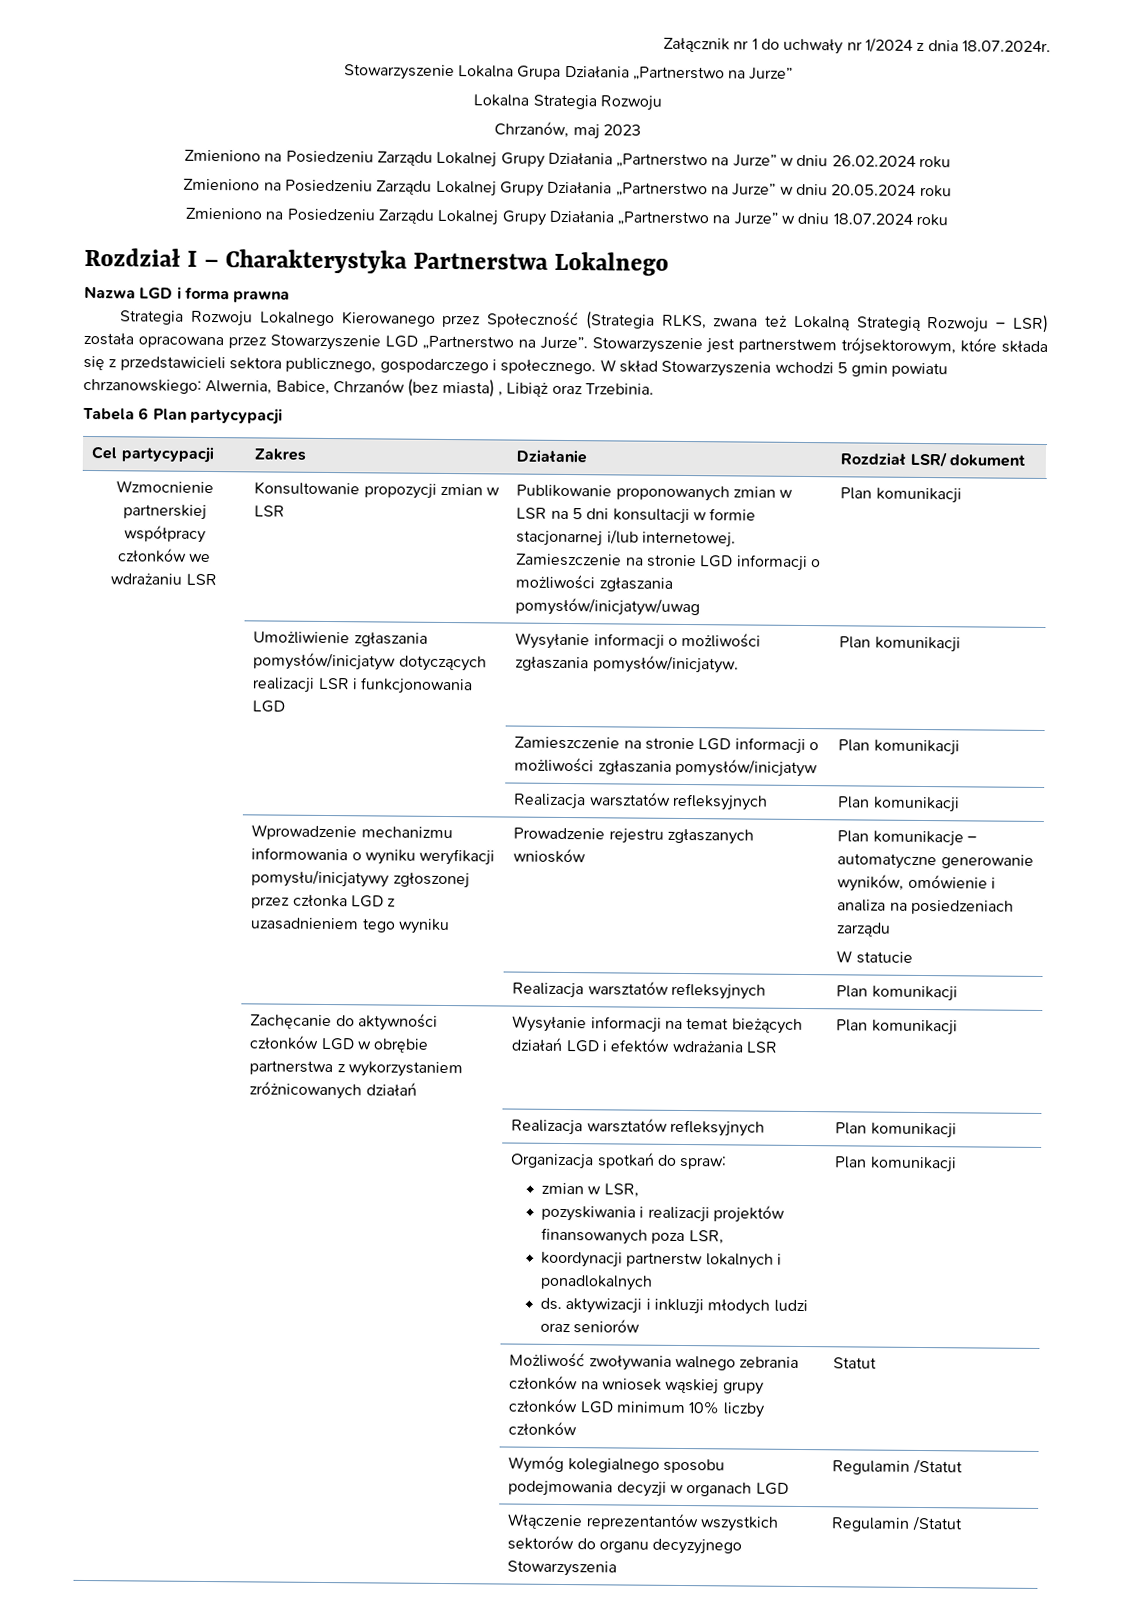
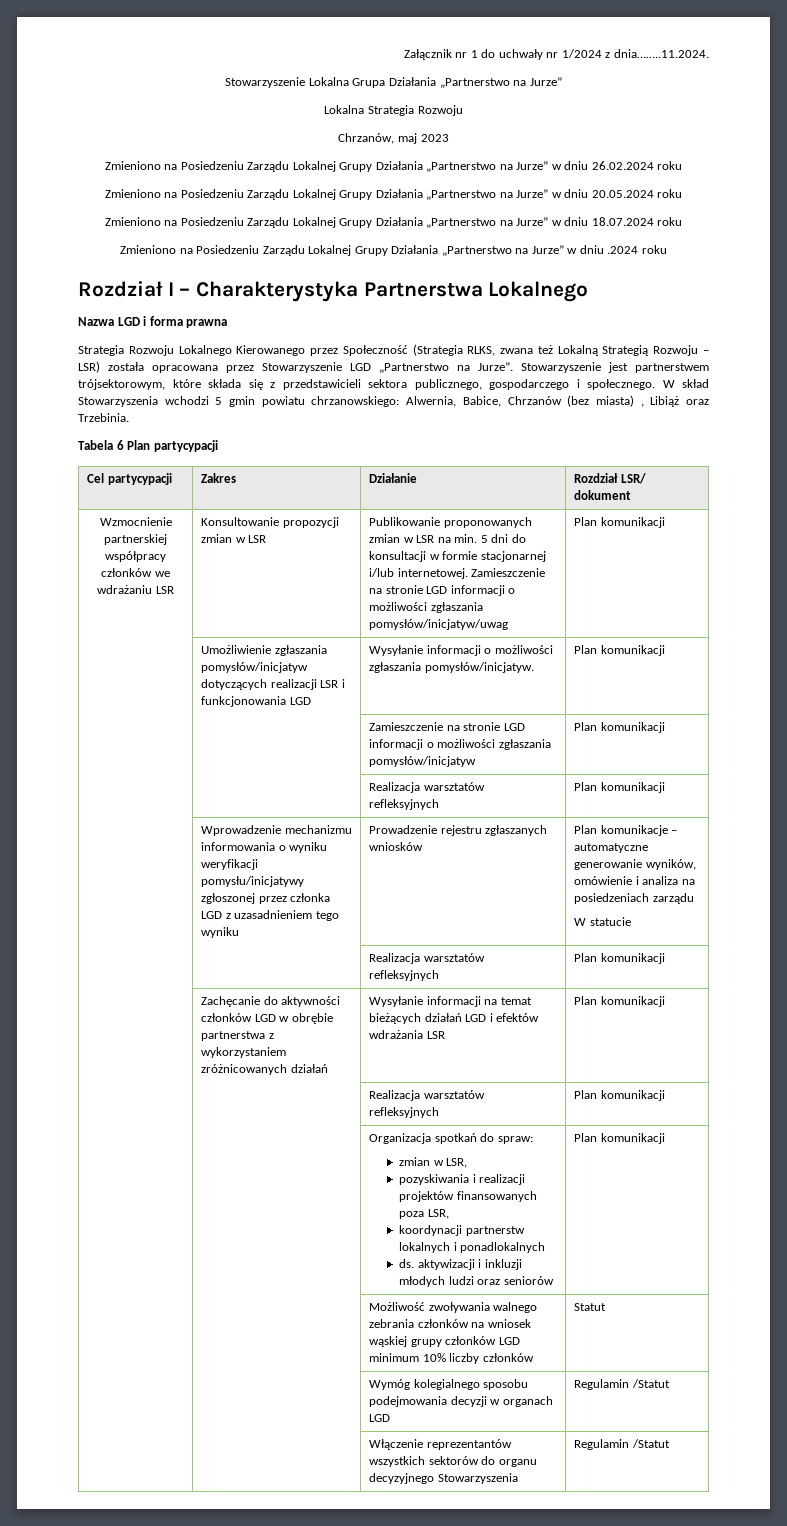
- Załącznik nr 1 do uchwały nr 1/2024 z dnia 18.07.2024r.
+ Załącznik nr 1 do uchwały nr 1/2024 z dnia……..11.2024.
+ Zmieniono na Posiedzeniu Zarządu Lokalnej Grupy Działania „Partnerstwo na Jurze” w dniu .2024 roku
- Wzmocnienie partnerskiej współpracy członków we wdrażaniu LSR | Konsultowanie propozycji zmian w LSR | Publikowanie proponowanych zmian w LSR na 5 dni konsultacji w formie stacjonarnej i/lub internetowej. Zamieszczenie na stronie LGD informacji o możliwości zgłaszania pomysłów/inicjatyw/uwag | Plan komunikacji
+ Wzmocnienie partnerskiej współpracy członków we wdrażaniu LSR | Konsultowanie propozycji zmian w LSR | Publikowanie proponowanych zmian w LSR na min. 5 dni do konsultacji w formie stacjonarnej i/lub internetowej. Zamieszczenie na stronie LGD informacji o możliwości zgłaszania pomysłów/inicjatyw/uwag | Plan komunikacji

